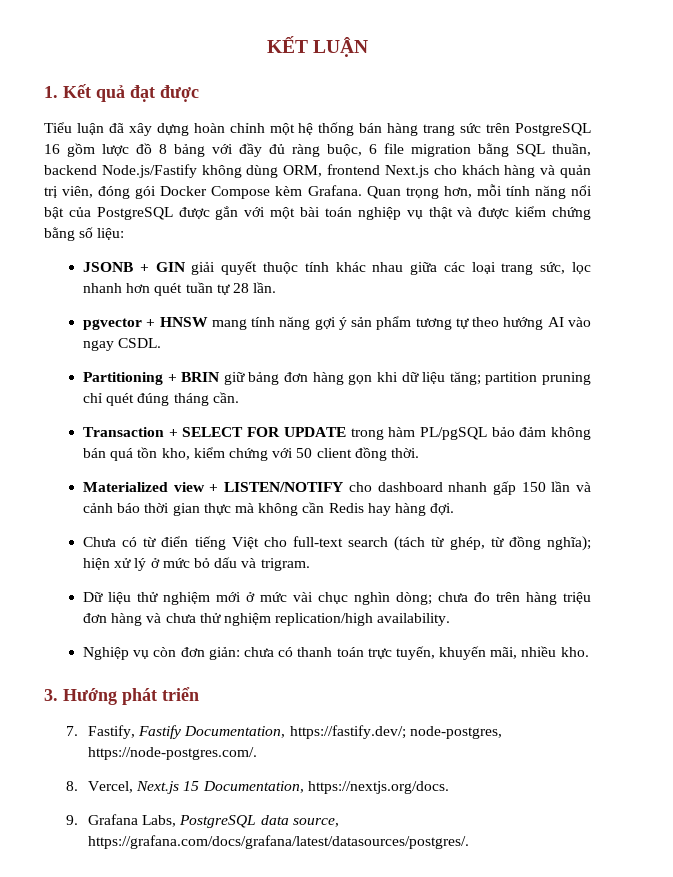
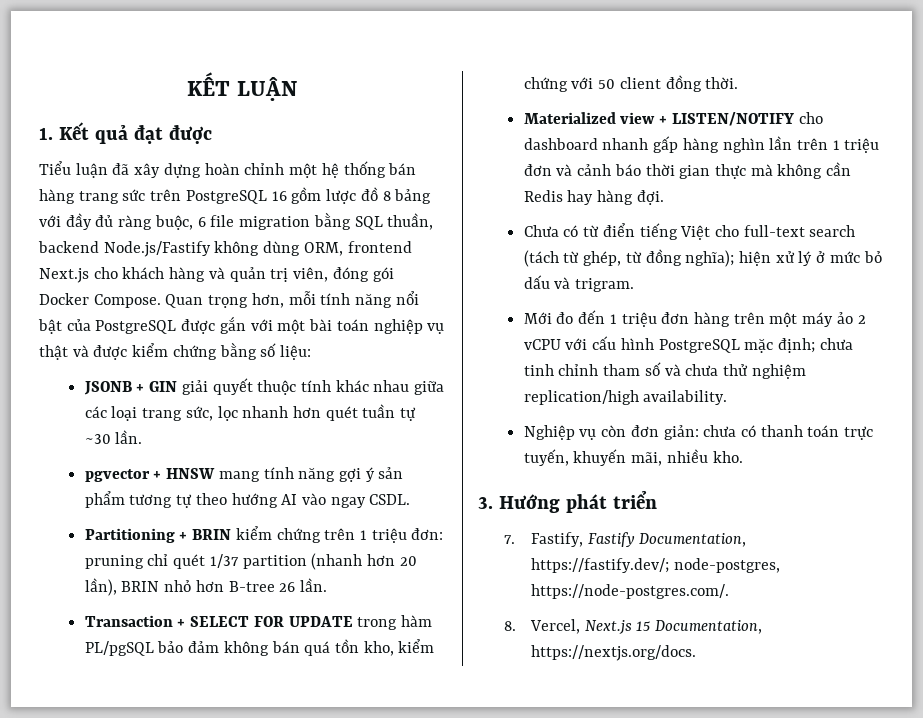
- Tiểu luận đã xây dựng hoàn chỉnh một hệ thống bán hàng trang sức trên PostgreSQL 16 gồm lược đồ 8 bảng với đầy đủ ràng buộc, 6 file migration bằng SQL thuần, backend Node.js/Fastify không dùng ORM, frontend Next.js cho khách hàng và quản trị viên, đóng gói Docker Compose kèm Grafana.
+ Tiểu luận đã xây dựng hoàn chỉnh một hệ thống bán hàng trang sức trên PostgreSQL 16 gồm lược đồ 8 bảng với đầy đủ ràng buộc, 6 file migration bằng SQL thuần, backend Node.js/Fastify không dùng ORM, frontend Next.js cho khách hàng và quản trị viên, đóng gói Docker Compose.
- JSONB + GIN giải quyết thuộc tính khác nhau giữa các loại trang sức, lọc nhanh hơn quét tuần tự 28 lần.
+ JSONB + GIN giải quyết thuộc tính khác nhau giữa các loại trang sức, lọc nhanh hơn quét tuần tự ~30 lần.
- Partitioning + BRIN giữ bảng đơn hàng gọn khi dữ liệu tăng; partition pruning chỉ quét đúng tháng cần.
+ Partitioning + BRIN kiểm chứng trên 1 triệu đơn: pruning chỉ quét 1/37 partition (nhanh hơn 20 lần), BRIN nhỏ hơn B-tree 26 lần.
- Materialized view + LISTEN/NOTIFY cho dashboard nhanh gấp 150 lần và cảnh báo thời gian thực mà không cần Redis hay hàng đợi.
+ Materialized view + LISTEN/NOTIFY cho dashboard nhanh gấp hàng nghìn lần trên 1 triệu đơn và cảnh báo thời gian thực mà không cần Redis hay hàng đợi.
- Dữ liệu thử nghiệm mới ở mức vài chục nghìn dòng; chưa đo trên hàng triệu đơn hàng và chưa thử nghiệm replication/high availability.
+ Mới đo đến 1 triệu đơn hàng trên một máy ảo 2 vCPU với cấu hình PostgreSQL mặc định; chưa tinh chỉnh tham số và chưa thử nghiệm replication/high availability.
- 9. Grafana Labs, PostgreSQL data source, https://grafana.com/docs/grafana/latest/datasources/postgres/.

